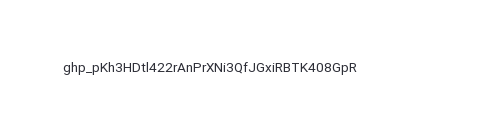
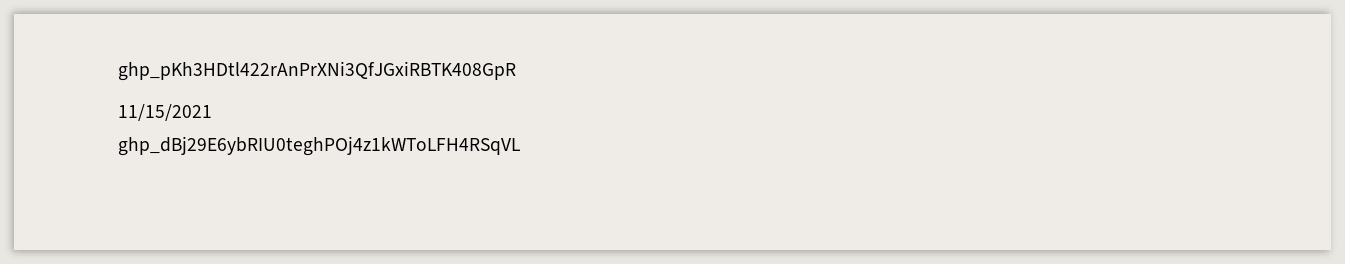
+ 11/15/2021
+ 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

